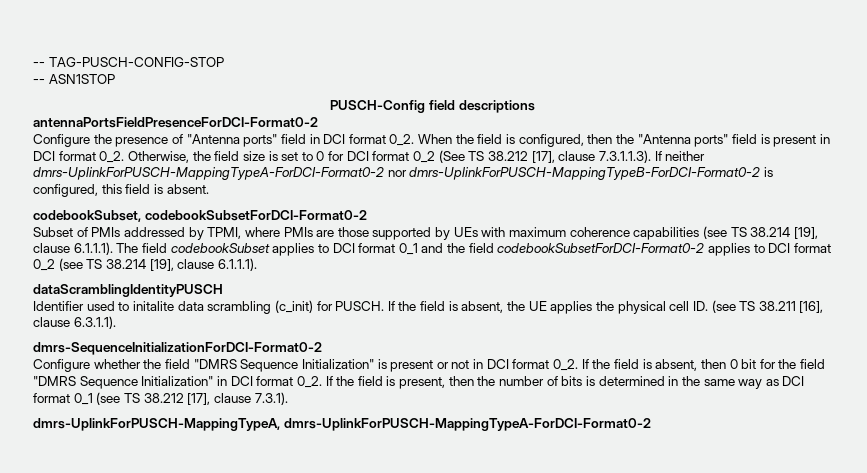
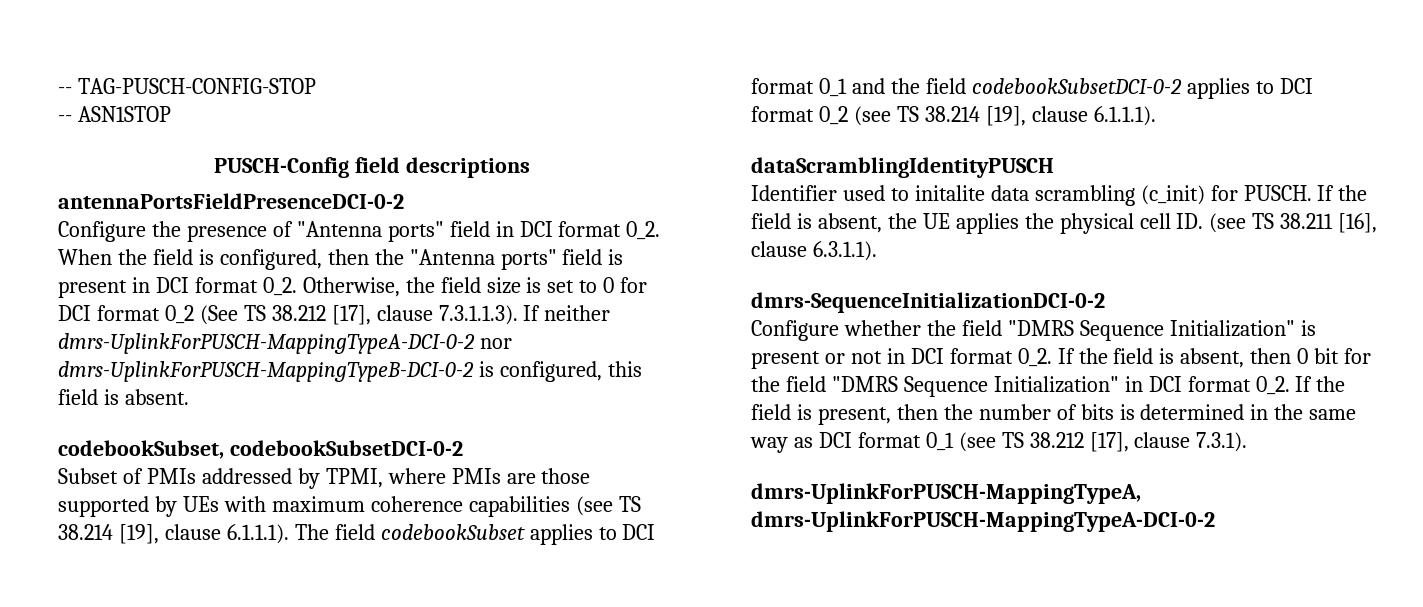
- antennaPortsFieldPresenceForDCI-Format0-2
+ antennaPortsFieldPresenceDCI-0-2
- Otherwise, the field size is set to 0 for DCI format 0_2 (See TS 38.212 [17], clause 7.3.1.1.3). If neither dmrs-UplinkForPUSCH-MappingTypeA-ForDCI-Format0-2 nor dmrs-UplinkForPUSCH-MappingTypeB-ForDCI-Format0-2 is configured, this field is absent.
+ Otherwise, the field size is set to 0 for DCI format 0_2 (See TS 38.212 [17], clause 7.3.1.1.3). If neither dmrs-UplinkForPUSCH-MappingTypeA-DCI-0-2 nor dmrs-UplinkForPUSCH-MappingTypeB-DCI-0-2 is configured, this field is absent.
- codebookSubset, codebookSubsetForDCI-Format0-2
+ codebookSubset, codebookSubsetDCI-0-2
- Subset of PMIs addressed by TPMI, where PMIs are those supported by UEs with maximum coherence capabilities (see TS 38.214 [19], clause 6.1.1.1). The field codebookSubset applies to DCI format 0_1 and the field codebookSubsetForDCI-Format0-2 applies to DCI format 0_2 (see TS 38.214 [19], clause 6.1.1.1).
+ Subset of PMIs addressed by TPMI, where PMIs are those supported by UEs with maximum coherence capabilities (see TS 38.214 [19], clause 6.1.1.1). The field codebookSubset applies to DCI format 0_1 and the field codebookSubsetDCI-0-2 applies to DCI format 0_2 (see TS 38.214 [19], clause 6.1.1.1).
- dmrs-SequenceInitializationForDCI-Format0-2
+ dmrs-SequenceInitializationDCI-0-2
- dmrs-UplinkForPUSCH-MappingTypeA, dmrs-UplinkForPUSCH-MappingTypeA-ForDCI-Format0-2
+ dmrs-UplinkForPUSCH-MappingTypeA, dmrs-UplinkForPUSCH-MappingTypeA-DCI-0-2

